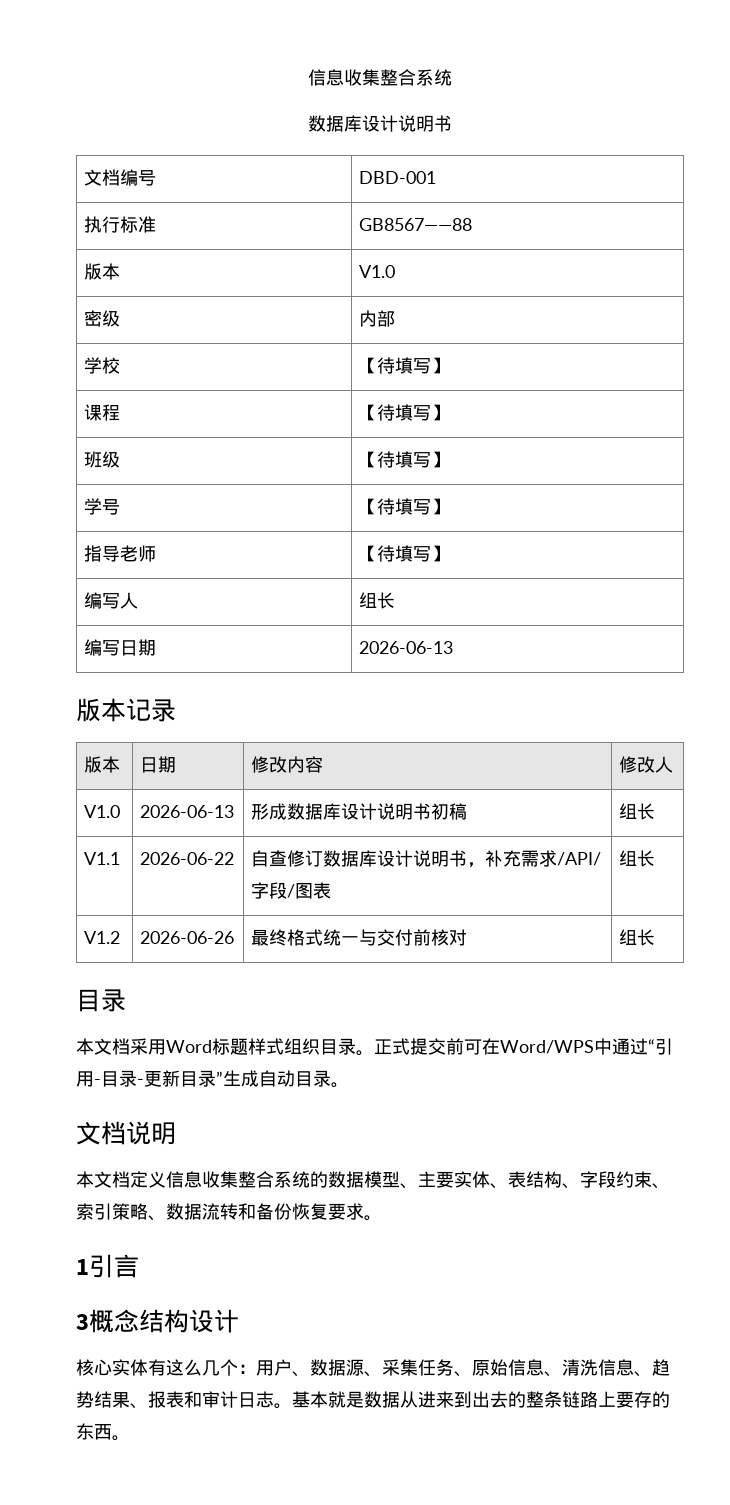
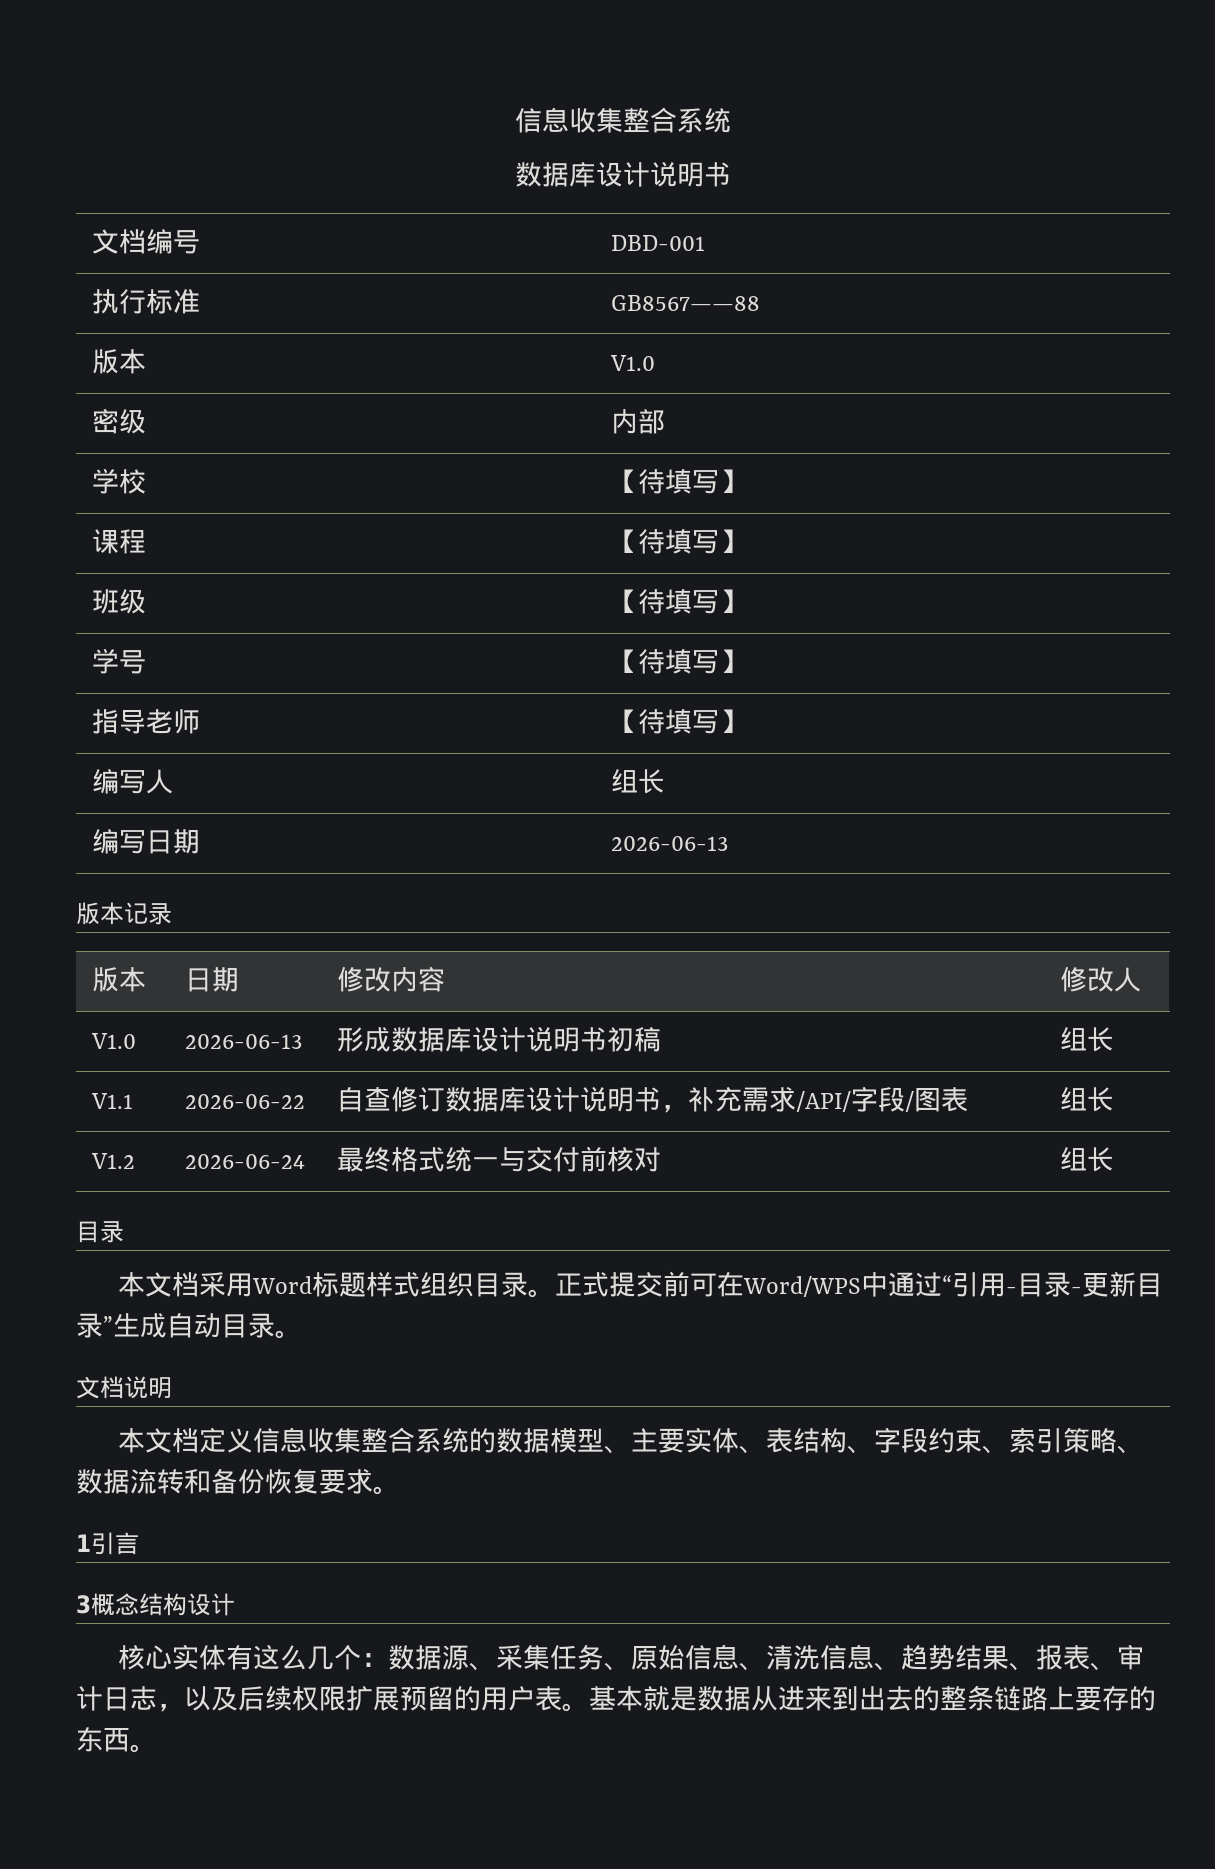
- V1.2 | 2026-06-26 | 最终格式统一与交付前核对 | 组长
+ V1.2 | 2026-06-24 | 最终格式统一与交付前核对 | 组长
- 核心实体有这么几个：用户、数据源、采集任务、原始信息、清洗信息、趋势结果、报表和审计日志。
+ 核心实体有这么几个：数据源、采集任务、原始信息、清洗信息、趋势结果、报表、审计日志，以及后续权限扩展预留的用户表。

